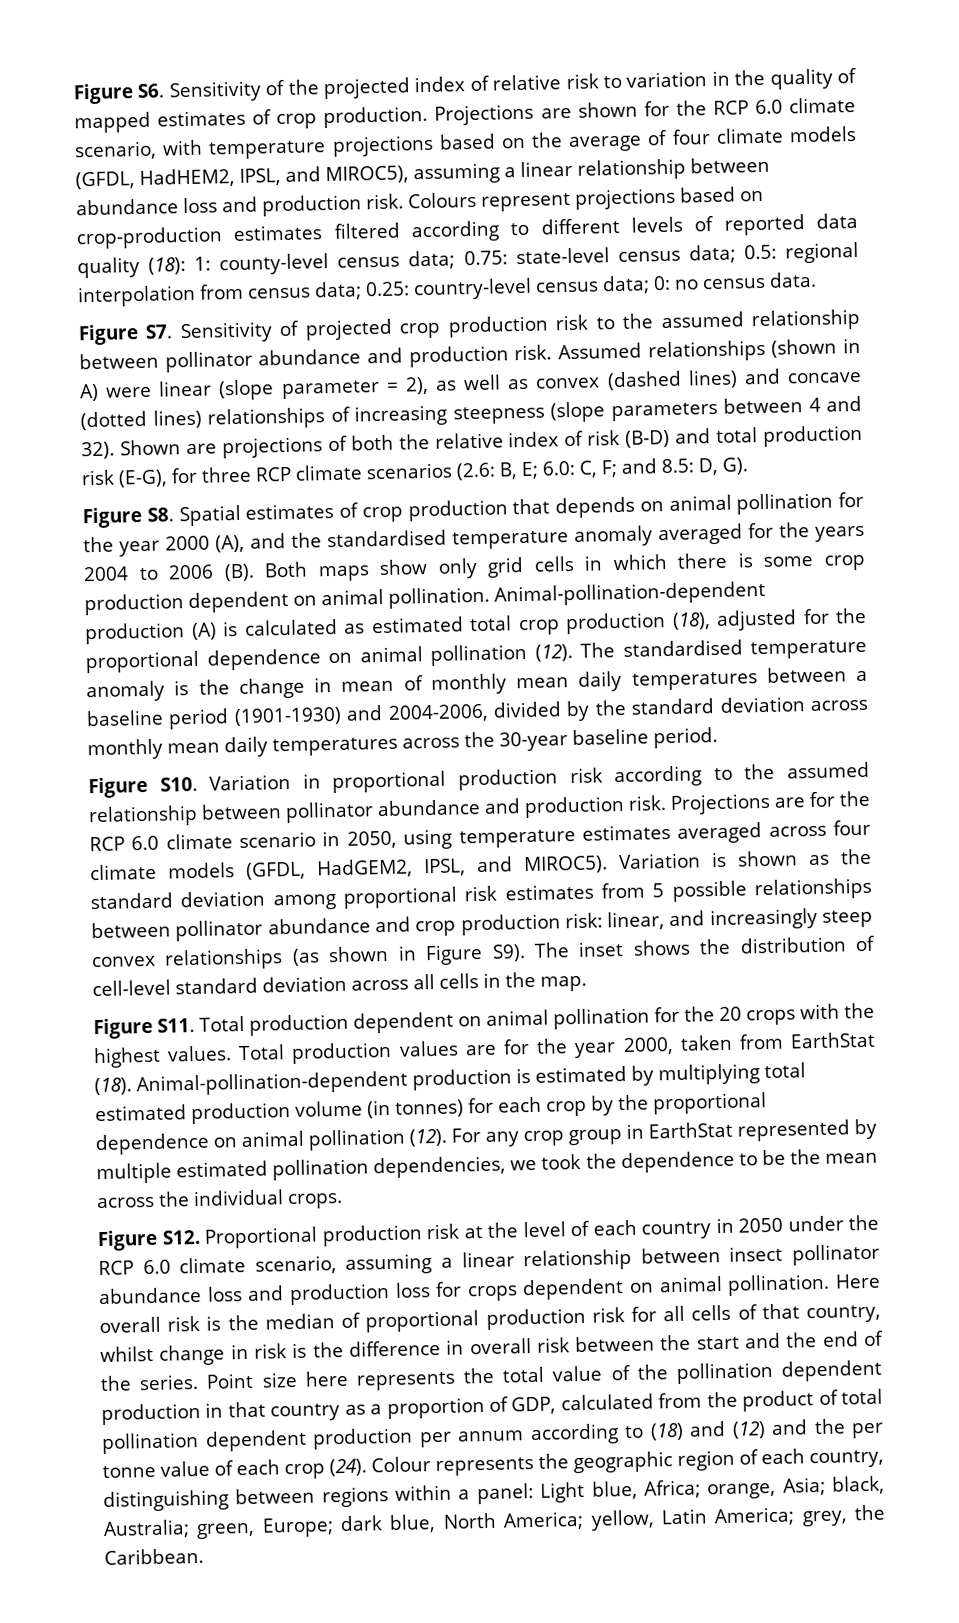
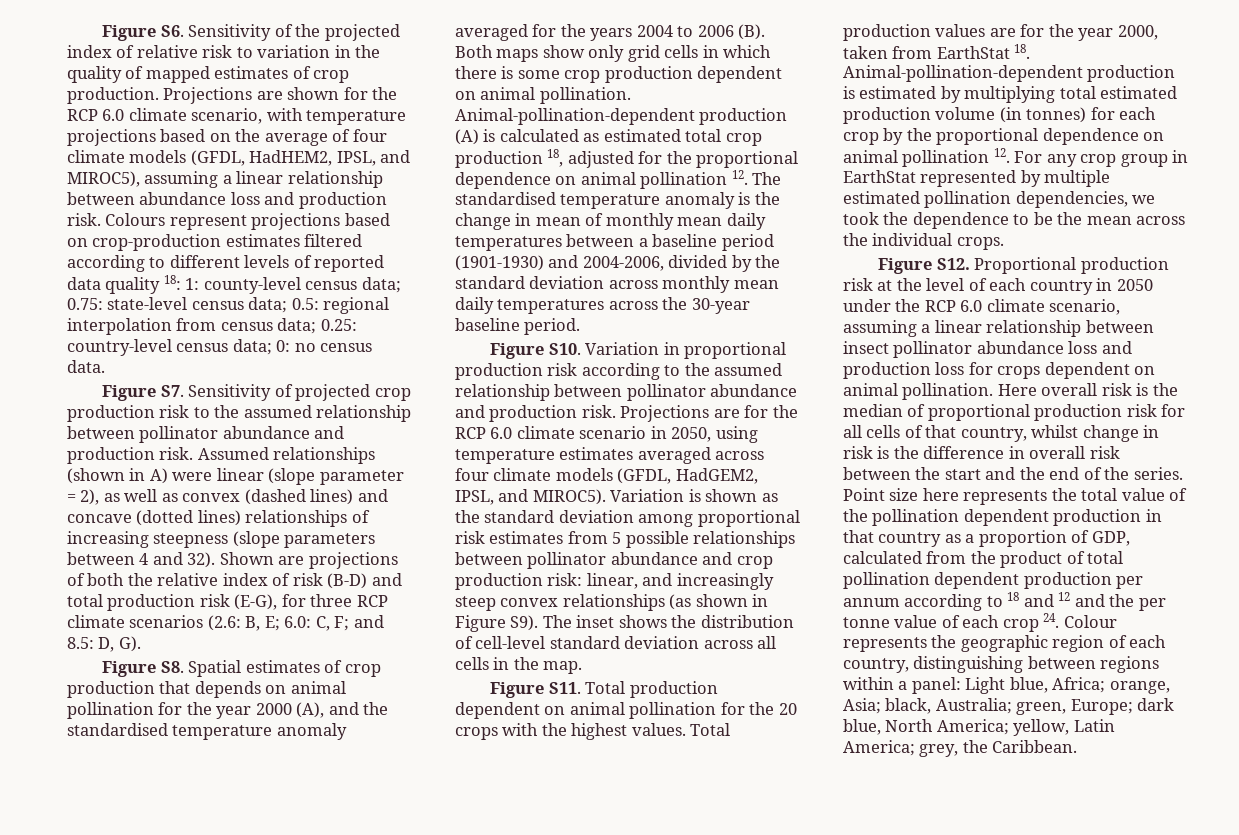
- Colours represent projections based on crop-production estimates filtered according to different levels of reported data quality (18): 1: county-level census data; 0.75: state-level census data; 0.5: regional interpolation from census data; 0.25: country-level census data; 0: no census data.
+ Colours represent projections based on crop-production estimates filtered according to different levels of reported data quality 18: 1: county-level census data; 0.75: state-level census data; 0.5: regional interpolation from census data; 0.25: country-level census data; 0: no census data.
- Animal-pollination-dependent production (A) is calculated as estimated total crop production (18), adjusted for the proportional dependence on animal pollination (12). The standardised temperature anomaly is the change in mean of monthly mean daily temperatures between a baseline period (1901-1930) and 2004-2006, divided by the standard deviation across monthly mean daily temperatures across the 30-year baseline period.
+ Animal-pollination-dependent production (A) is calculated as estimated total crop production 18, adjusted for the proportional dependence on animal pollination 12. The standardised temperature anomaly is the change in mean of monthly mean daily temperatures between a baseline period (1901-1930) and 2004-2006, divided by the standard deviation across monthly mean daily temperatures across the 30-year baseline period.
- Total production values are for the year 2000, taken from EarthStat (18). Animal-pollination-dependent production is estimated by multiplying total estimated production volume (in tonnes) for each crop by the proportional dependence on animal pollination (12). For any crop group in EarthStat represented by multiple estimated pollination dependencies, we took the dependence to be the mean across the individual crops.
+ Total production values are for the year 2000, taken from EarthStat 18. Animal-pollination-dependent production is estimated by multiplying total estimated production volume (in tonnes) for each crop by the proportional dependence on animal pollination 12. For any crop group in EarthStat represented by multiple estimated pollination dependencies, we took the dependence to be the mean across the individual crops.
- Point size here represents the total value of the pollination dependent production in that country as a proportion of GDP, calculated from the product of total pollination dependent production per annum according to (18) and (12) and the per tonne value of each crop (24). Colour represents the geographic region of each country, distinguishing between regions within a panel:
+ Point size here represents the total value of the pollination dependent production in that country as a proportion of GDP, calculated from the product of total pollination dependent production per annum according to 18 and 12 and the per tonne value of each crop 24. Colour represents the geographic region of each country, distinguishing between regions within a panel:

